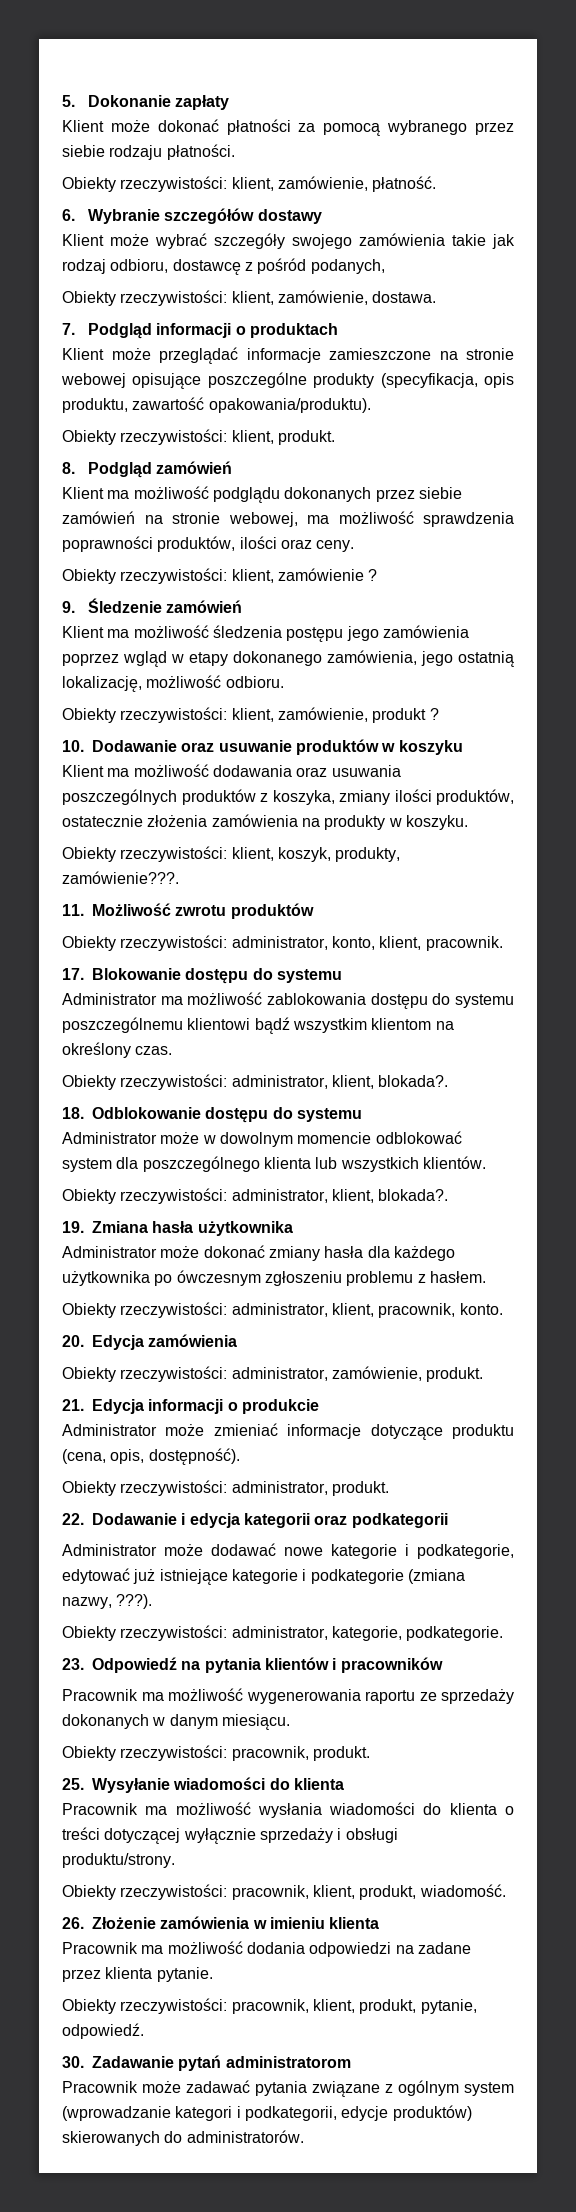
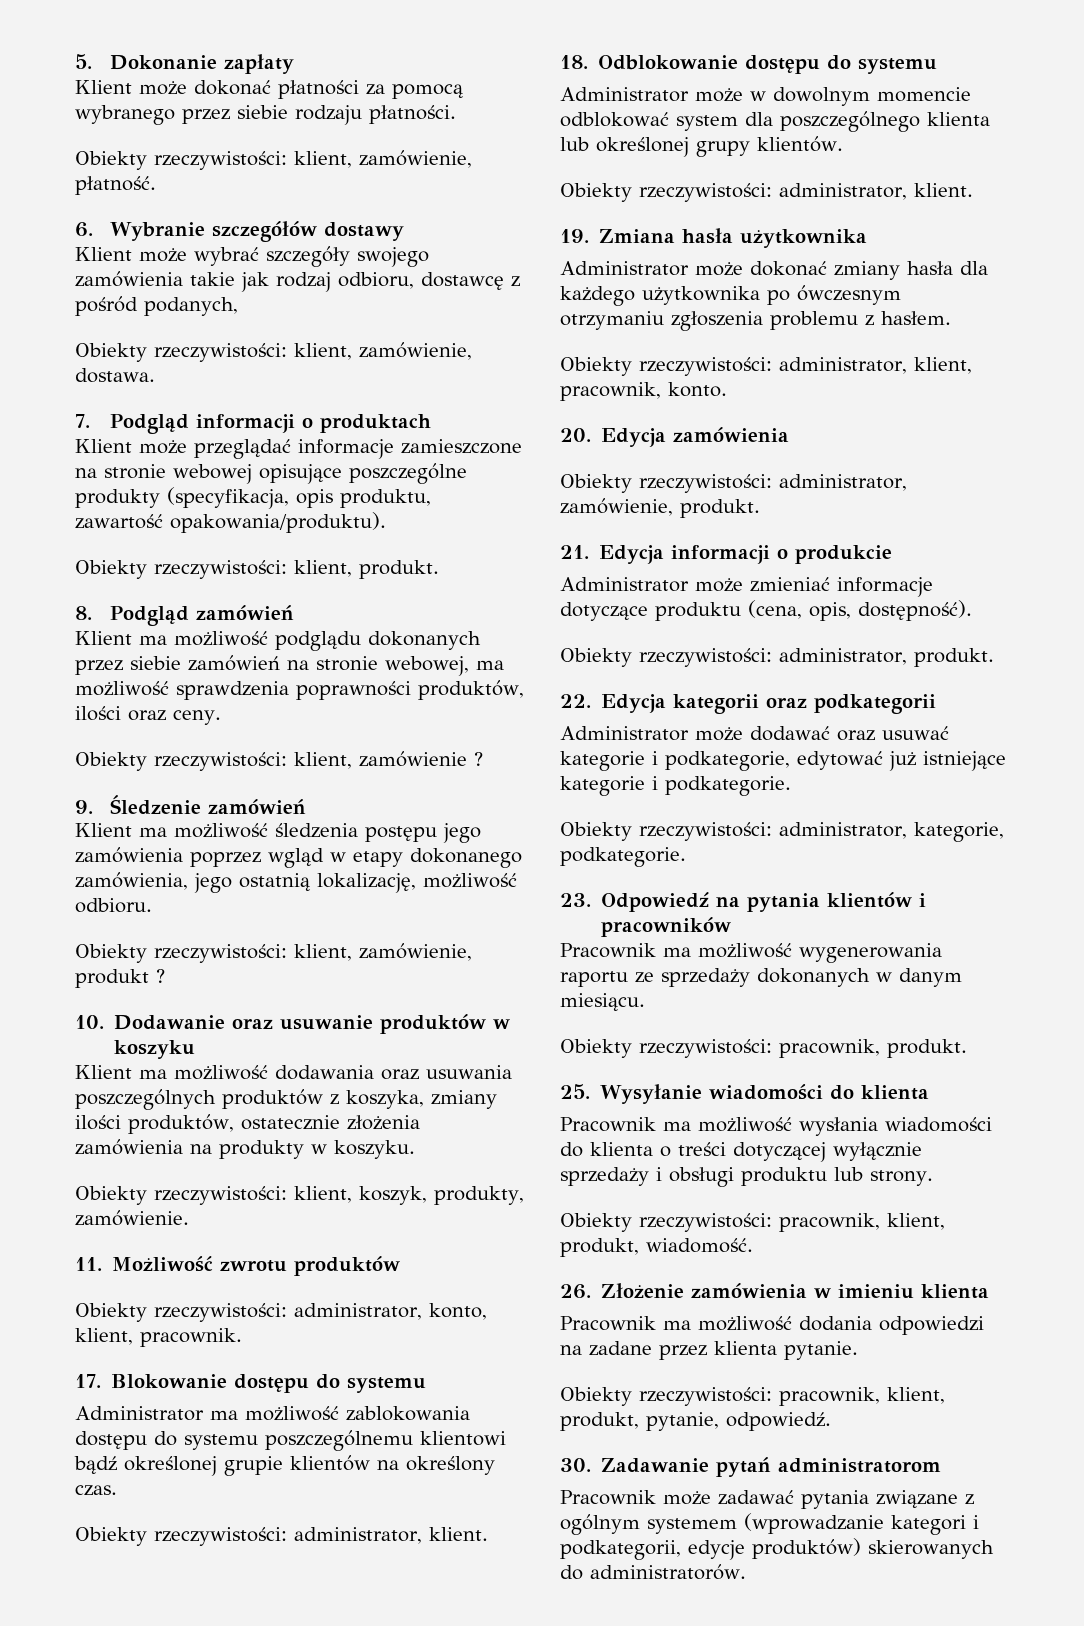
- Obiekty rzeczywistości: klient, koszyk, produkty, zamówienie???.
+ Obiekty rzeczywistości: klient, koszyk, produkty, zamówienie.
- Administrator ma możliwość zablokowania dostępu do systemu poszczególnemu klientowi bądź wszystkim klientom na określony czas.
- Obiekty rzeczywistości: administrator, klient, blokada?.
+ Administrator ma możliwość zablokowania dostępu do systemu poszczególnemu klientowi bądź określonej grupie klientów na określony czas.
+ Obiekty rzeczywistości: administrator, klient.
- Administrator może w dowolnym momencie odblokować system dla poszczególnego klienta lub wszystkich klientów.
- Obiekty rzeczywistości: administrator, klient, blokada?.
+ Administrator może w dowolnym momencie odblokować system dla poszczególnego klienta lub określonej grupy klientów.
+ Obiekty rzeczywistości: administrator, klient.
- Administrator może dokonać zmiany hasła dla każdego użytkownika po ówczesnym zgłoszeniu problemu z hasłem.
+ Administrator może dokonać zmiany hasła dla każdego użytkownika po ówczesnym otrzymaniu zgłoszenia problemu z hasłem.
- 22. Dodawanie i edycja kategorii oraz podkategorii
+ 22. Edycja kategorii oraz podkategorii
- Administrator może dodawać nowe kategorie i podkategorie, edytować już istniejące kategorie i podkategorie (zmiana nazwy, ???).
+ Administrator może dodawać oraz usuwać kategorie i podkategorie, edytować już istniejące kategorie i podkategorie.
- Pracownik ma możliwość wysłania wiadomości do klienta o treści dotyczącej wyłącznie sprzedaży i obsługi produktu/strony.
+ Pracownik ma możliwość wysłania wiadomości do klienta o treści dotyczącej wyłącznie sprzedaży i obsługi produktu lub strony.
- Pracownik może zadawać pytania związane z ogólnym system (wprowadzanie kategori i podkategorii, edycje produktów) skierowanych do administratorów.
+ Pracownik może zadawać pytania związane z ogólnym systemem (wprowadzanie kategori i podkategorii, edycje produktów) skierowanych do administratorów.

